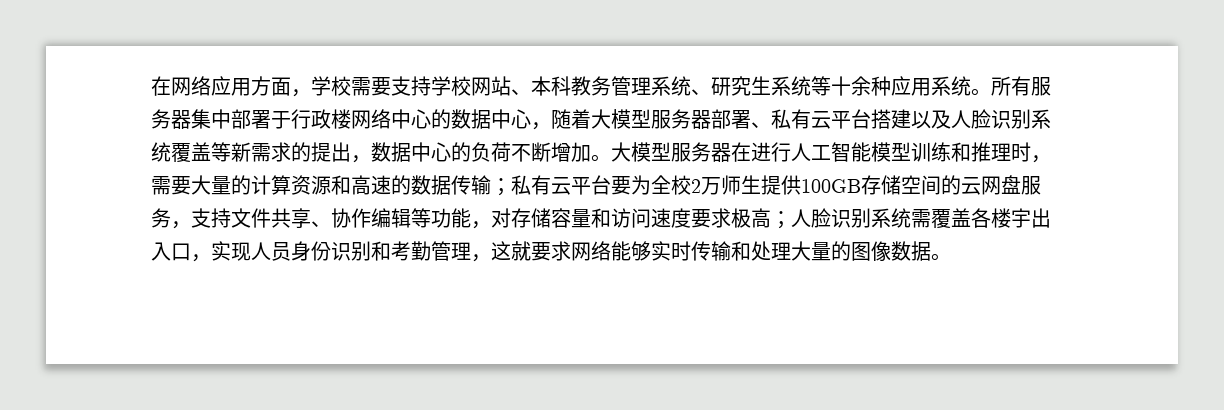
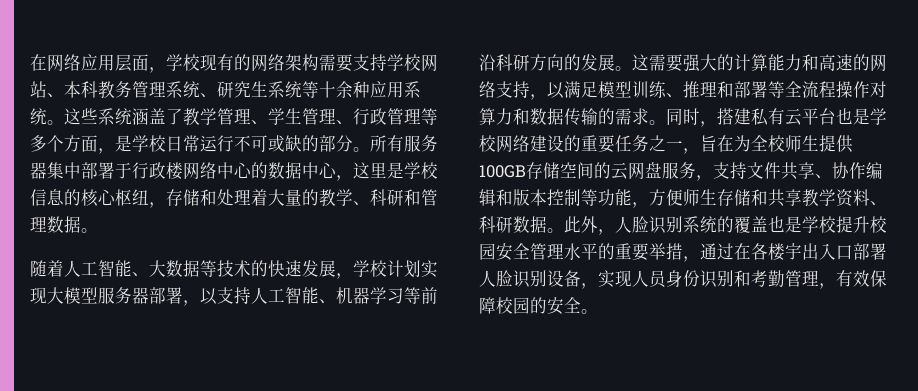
- 在网络应用方面，学校需要支持学校网站、本科教务管理系统、研究生系统等十余种应用系统。
+ 在网络应用层面，学校现有的网络架构需要支持学校网站、本科教务管理系统、研究生系统等十余种应用系统。
+ 这些系统涵盖了教学管理、学生管理、行政管理等多个方面，是学校日常运行不可或缺的部分。
- 所有服务器集中部署于行政楼网络中心的数据中心，随着大模型服务器部署、私有云平台搭建以及人脸识别系统覆盖等新需求的提出，数据中心的负荷不断增加。大模型服务器在进行人工智能模型训练和推理时，需要大量的计算资源和高速的数据传输；私有云平台要为全校2万师生提供100GB存储空间的云网盘服务，支持文件共享、协作编辑等功能，对存储容量和访问速度要求极高；人脸识别系统需覆盖各楼宇出入口，实现人员身份识别和考勤管理，这就要求网络能够实时传输和处理大量的图像数据。
+ 所有服务器集中部署于行政楼网络中心的数据中心，这里是学校信息的核心枢纽，存储和处理着大量的教学、科研和管理数据。
+ 随着人工智能、大数据等技术的快速发展，学校计划实现大模型服务器部署，以支持人工智能、机器学习等前沿科研方向的发展。这需要强大的计算能力和高速的网络支持，以满足模型训练、推理和部署等全流程操作对算力和数据传输的需求。同时，搭建私有云平台也是学校网络建设的重要任务之一，旨在为全校师生提供100GB存储空间的云网盘服务，支持文件共享、协作编辑和版本控制等功能，方便师生存储和共享教学资料、科研数据。此外，人脸识别系统的覆盖也是学校提升校园安全管理水平的重要举措，通过在各楼宇出入口部署人脸识别设备，实现人员身份识别和考勤管理，有效保障校园的安全。

